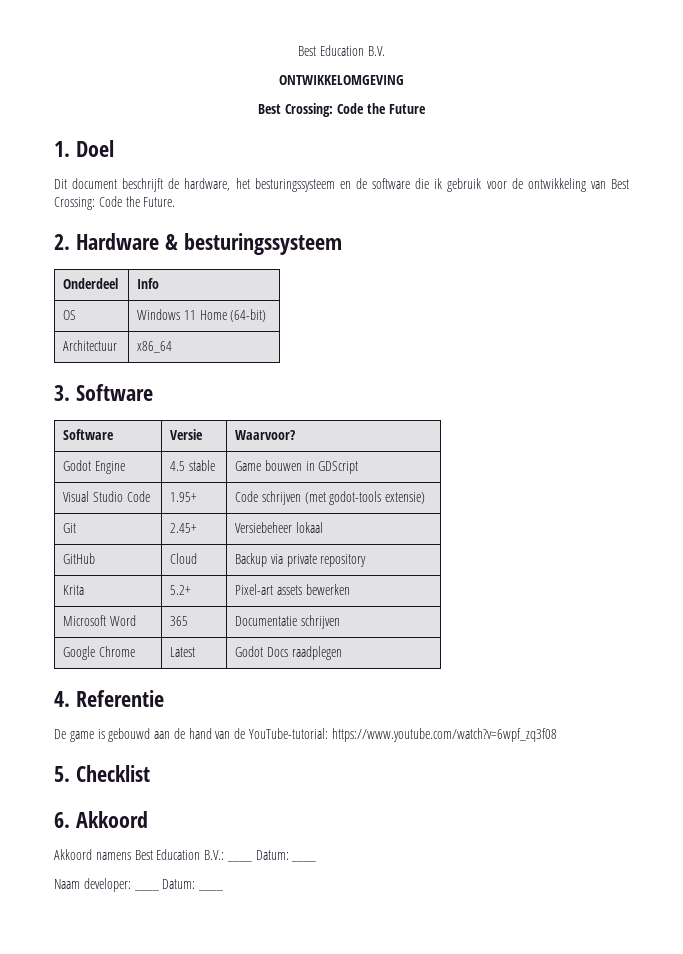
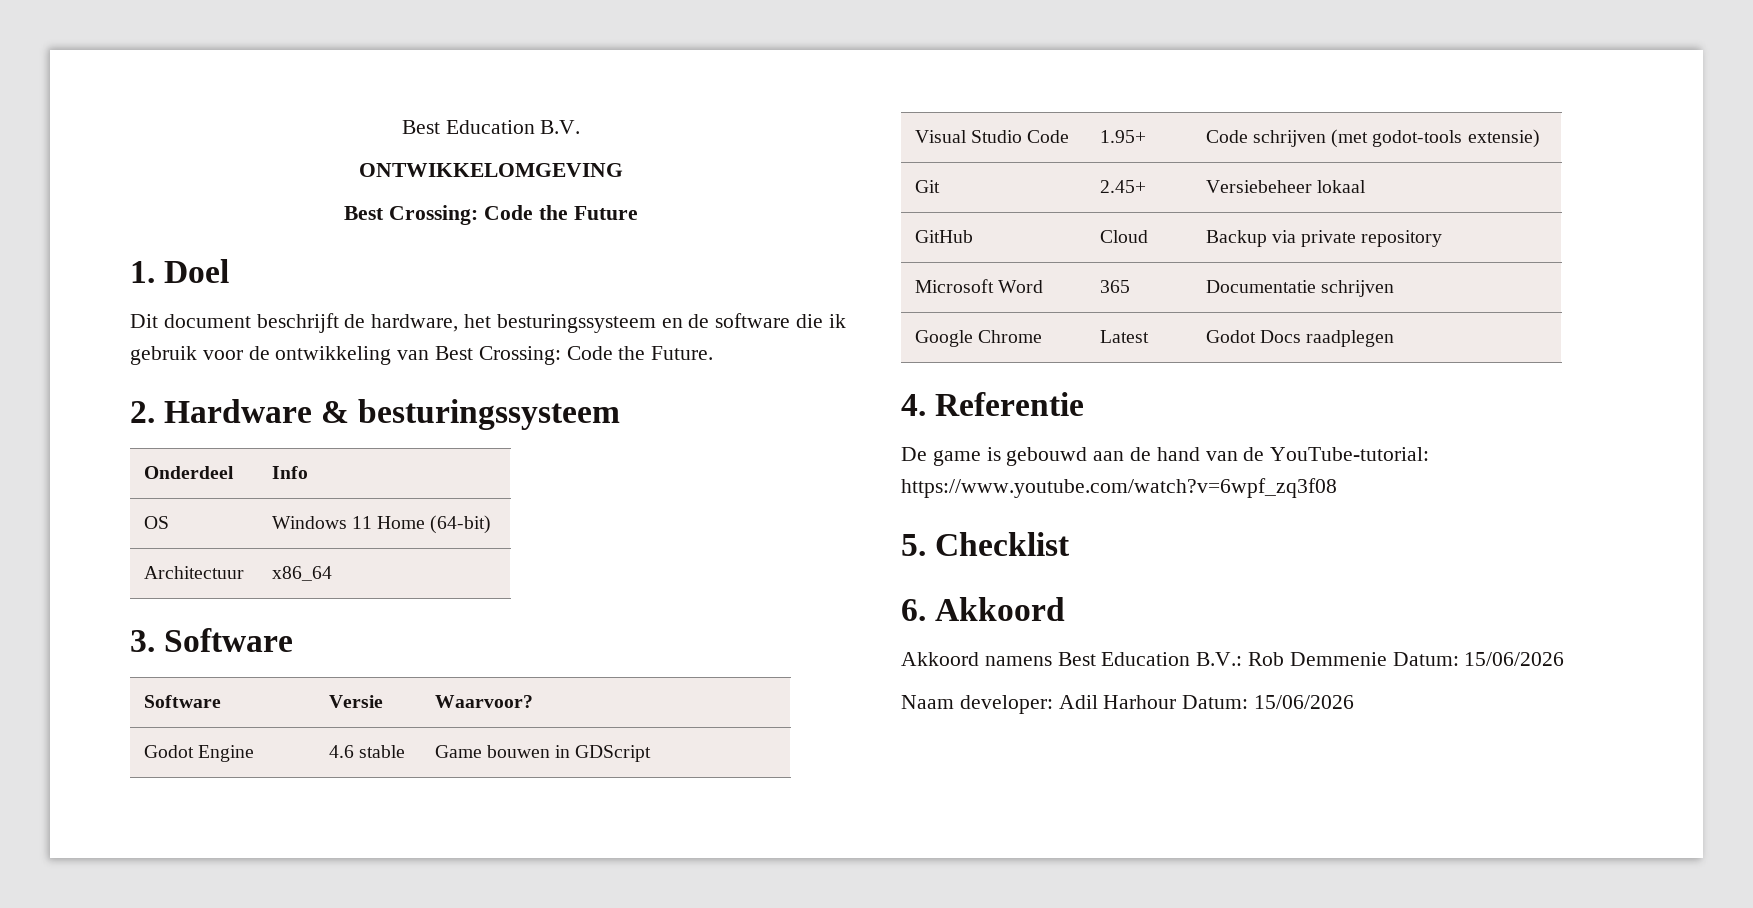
- Godot Engine | 4.5 stable | Game bouwen in GDScript
+ Godot Engine | 4.6 stable | Game bouwen in GDScript
- Krita | 5.2+ | Pixel-art assets bewerken
- Akkoord namens Best Education B.V.: ____ Datum: ____
- Naam developer: ____ Datum: ____
+ Akkoord namens Best Education B.V.: Rob Demmenie Datum: 15/06/2026
+ Naam developer: Adil Harhour Datum: 15/06/2026

